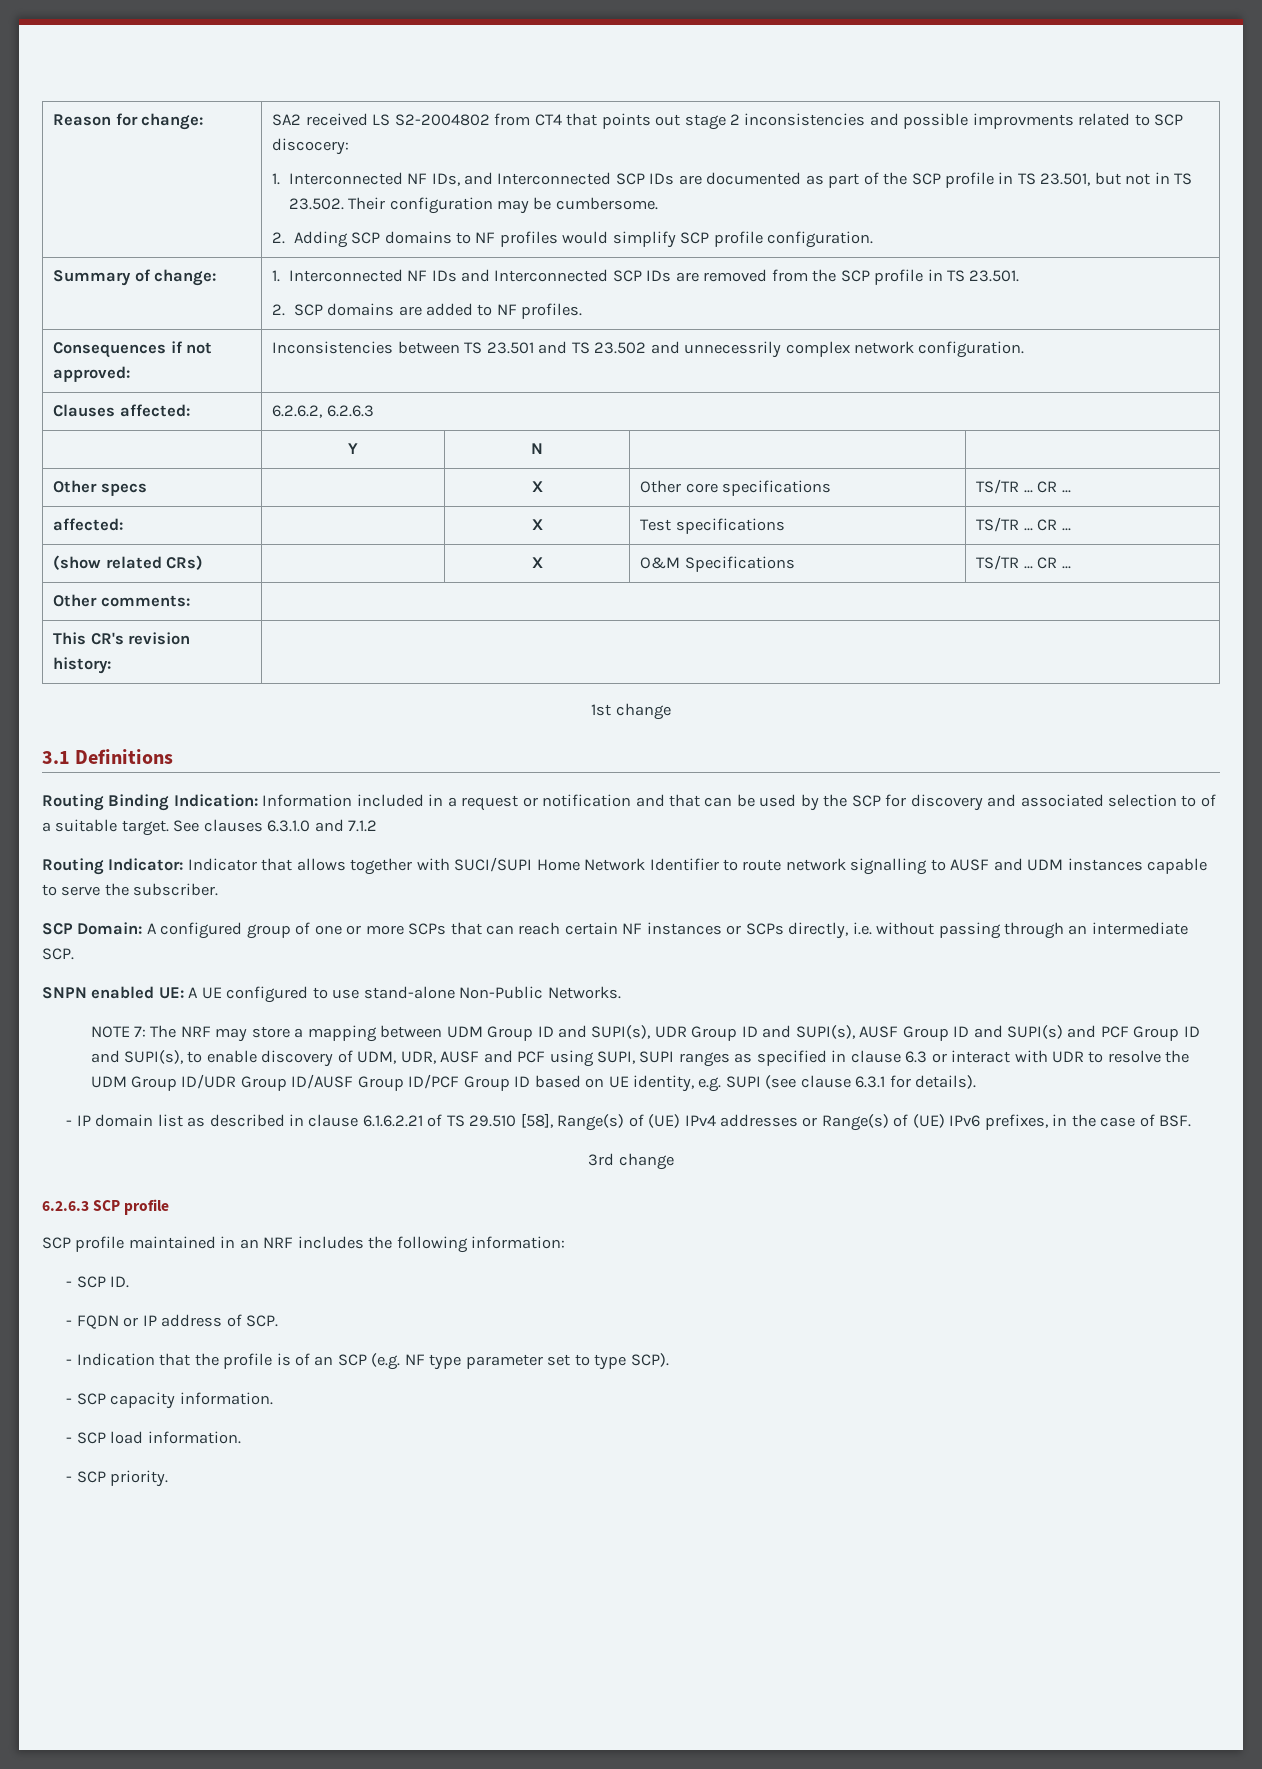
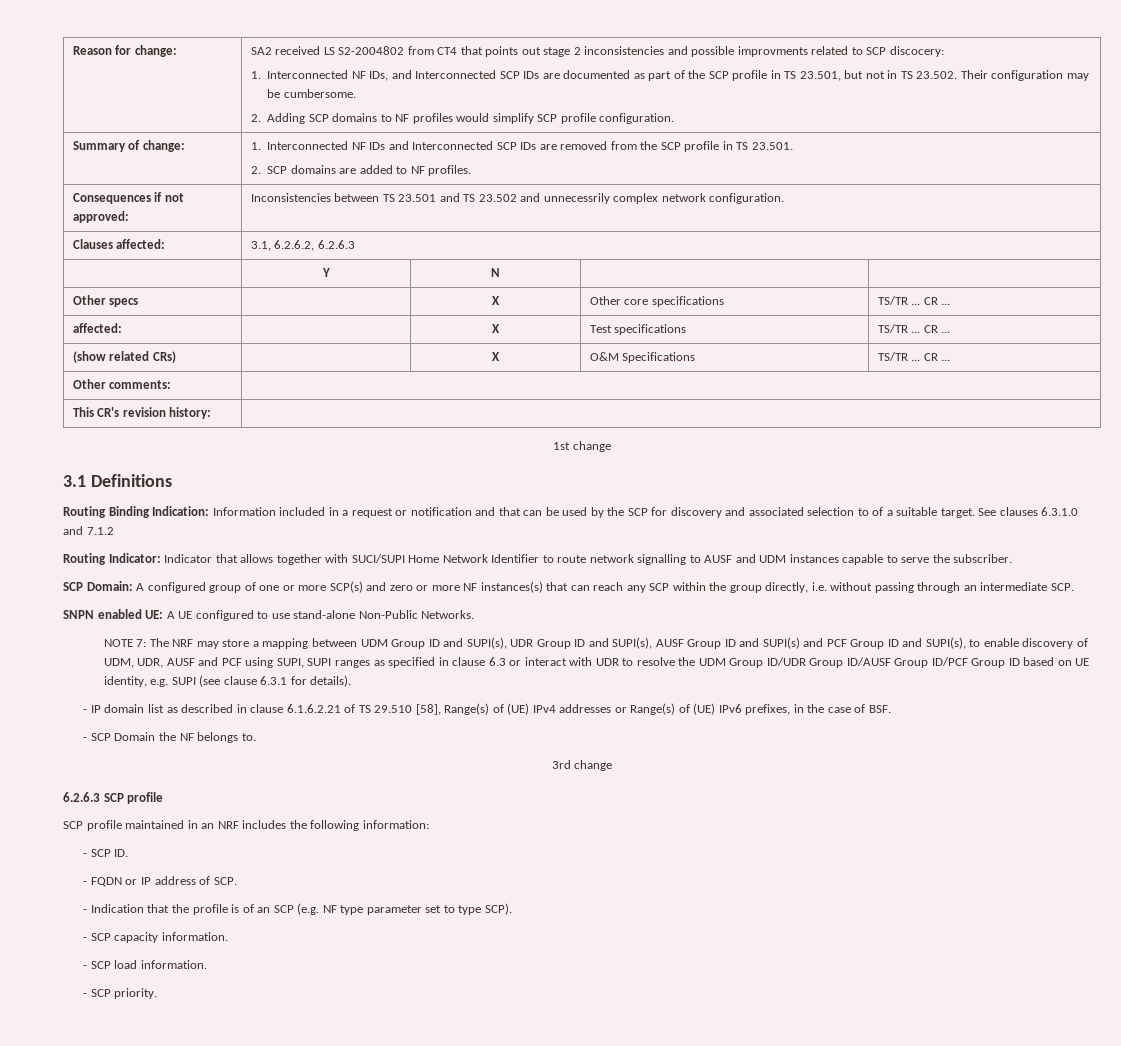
- Clauses affected: | 6.2.6.2, 6.2.6.3
+ Clauses affected: | 3.1, 6.2.6.2, 6.2.6.3
- SCP Domain: A configured group of one or more SCPs that can reach certain NF instances or SCPs directly, i.e. without passing through an intermediate SCP.
+ SCP Domain: A configured group of one or more SCP(s) and zero or more NF instances(s) that can reach any SCP within the group directly, i.e. without passing through an intermediate SCP.
+ - SCP Domain the NF belongs to.

